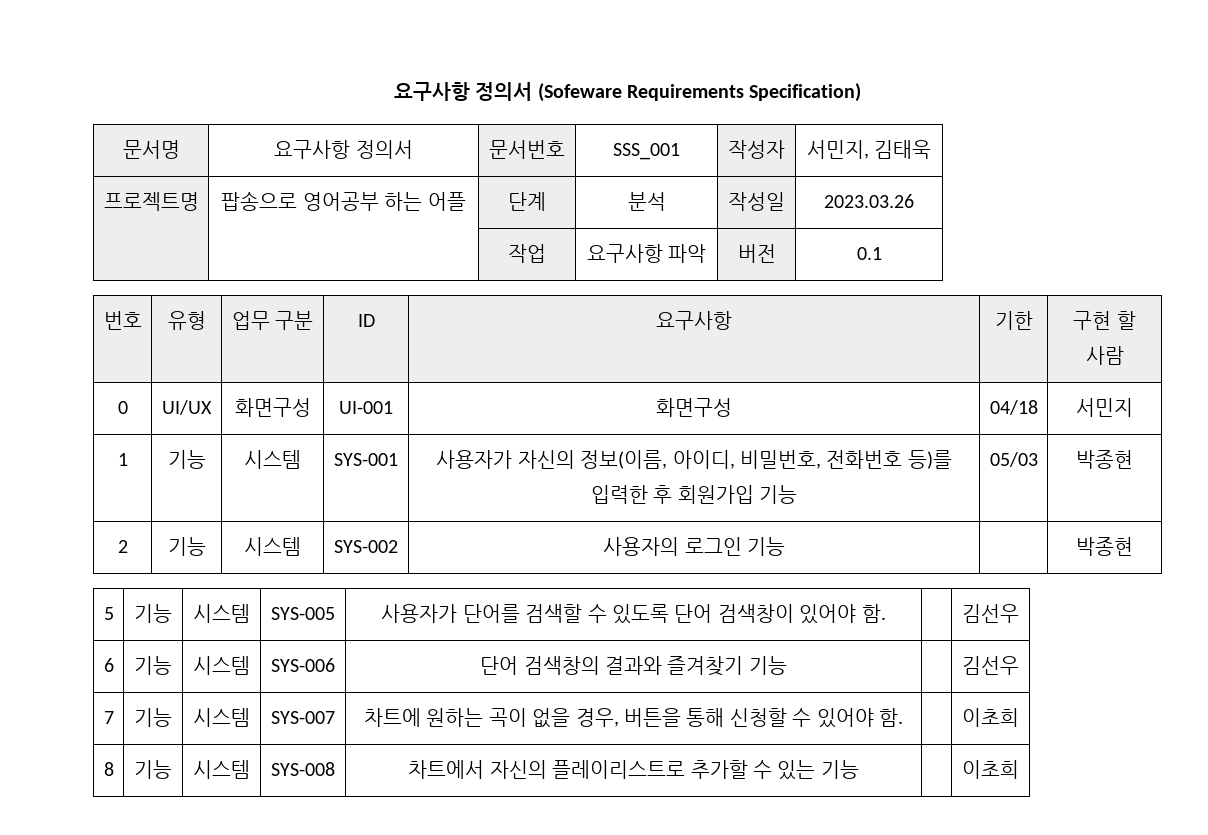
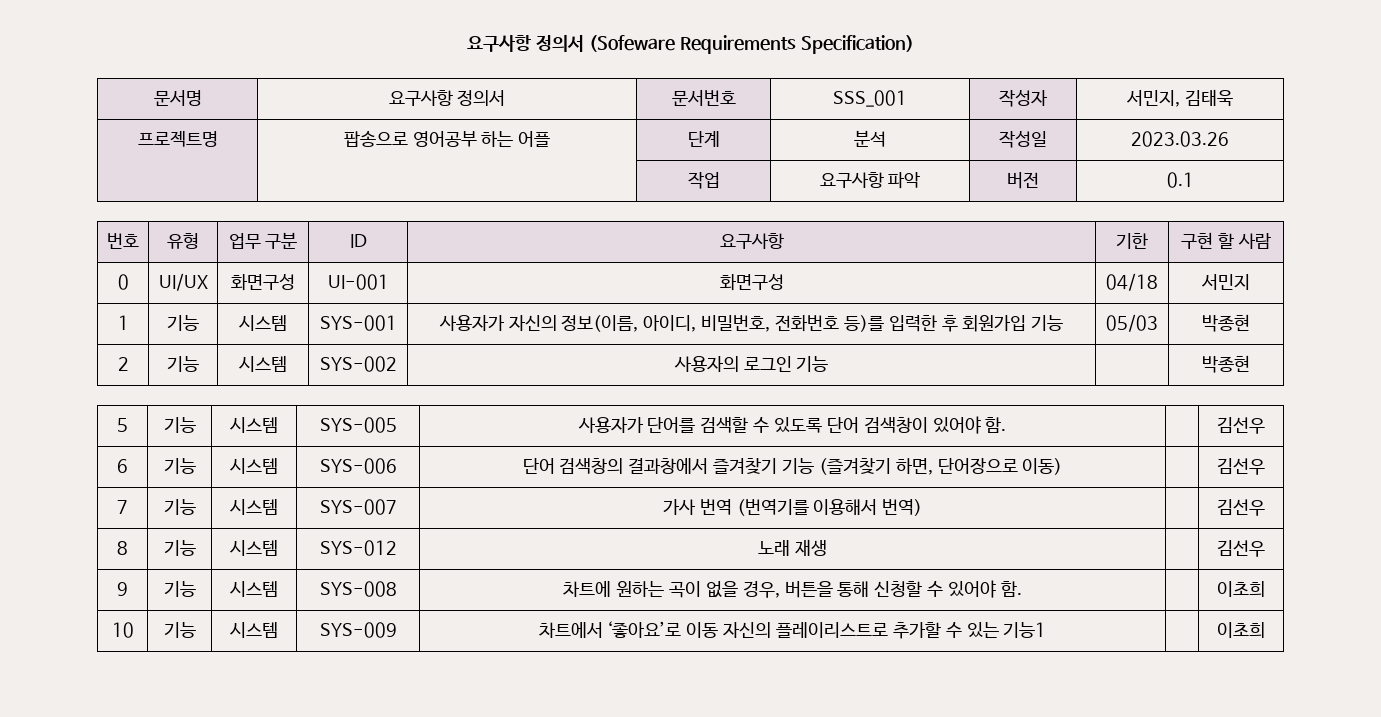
- 6 | 기능 | 시스템 | SYS-006 | 단어 검색창의 결과와 즐겨찾기 기능 | | 김선우
+ 6 | 기능 | 시스템 | SYS-006 | 단어 검색창의 결과창에서 즐겨찾기 기능 (즐겨찾기 하면, 단어장으로 이동) | | 김선우
- 7 | 기능 | 시스템 | SYS-007 | 차트에 원하는 곡이 없을 경우, 버튼을 통해 신청할 수 있어야 함. | | 이초희
+ 7 | 기능 | 시스템 | SYS-007 | 가사 번역 (번역기를 이용해서 번역) | | 김선우
+ 8 | 기능 | 시스템 | SYS-012 | 노래 재생 | | 김선우
+ 9 | 기능 | 시스템 | SYS-008 | 차트에 원하는 곡이 없을 경우, 버튼을 통해 신청할 수 있어야 함. | | 이초희
- 8 | 기능 | 시스템 | SYS-008 | 차트에서 자신의 플레이리스트로 추가할 수 있는 기능 | | 이초희
+ 10 | 기능 | 시스템 | SYS-009 | 차트에서 ‘좋아요’로 이동 자신의 플레이리스트로 추가할 수 있는 기능1 | | 이초희

